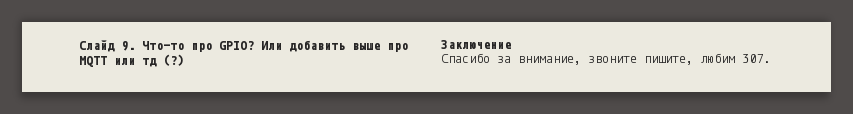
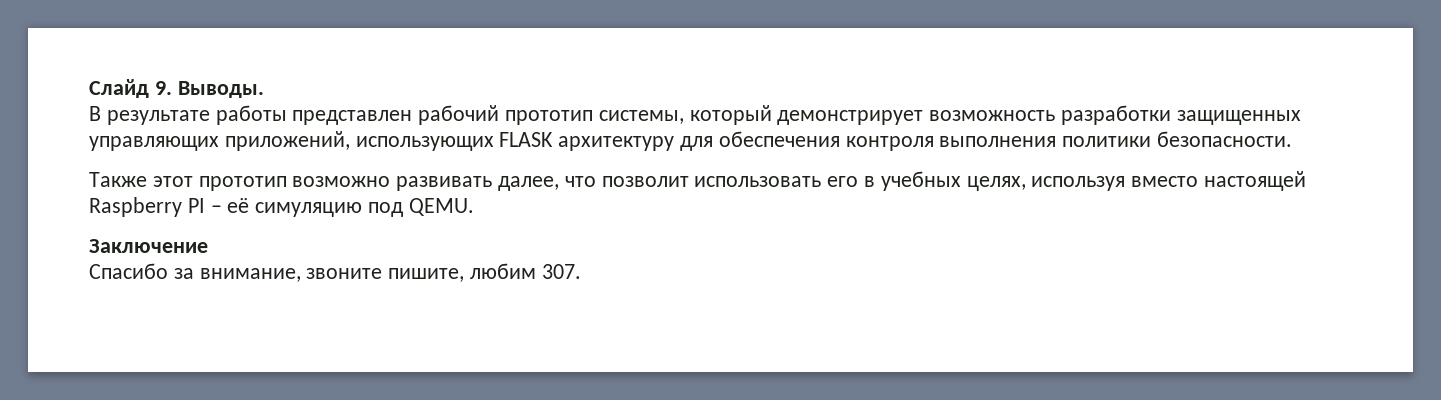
- Слайд 9. Что-то про GPIO? Или добавить выше про MQTT или тд (?)
+ Слайд 9. Выводы.
+ В результате работы представлен рабочий прототип системы, который демонстрирует возможность разработки защищенных управляющих приложений, использующих FLASK архитектуру для обеспечения контроля выполнения политики безопасности.
+ Также этот прототип возможно развивать далее, что позволит использовать его в учебных целях, используя вместо настоящей Raspberry PI – её симуляцию под QEMU.

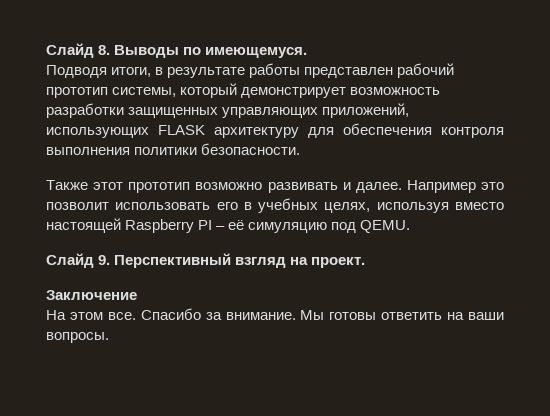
- Слайд 9. Выводы.
- В результате работы представлен рабочий прототип системы, который демонстрирует возможность разработки защищенных управляющих приложений, использующих FLASK архитектуру для обеспечения контроля выполнения политики безопасности.
+ Слайд 8. Выводы по имеющемуся.
+ Подводя итоги, в результате работы представлен рабочий прототип системы, который демонстрирует возможность разработки защищенных управляющих приложений, использующих FLASK архитектуру для обеспечения контроля выполнения политики безопасности.
- Также этот прототип возможно развивать далее, что позволит использовать его в учебных целях, используя вместо настоящей Raspberry PI – её симуляцию под QEMU.
+ Также этот прототип возможно развивать и далее. Например это позволит использовать его в учебных целях, используя вместо настоящей Raspberry PI – её симуляцию под QEMU.
+ Слайд 9. Перспективный взгляд на проект.
  Заключение
- Спасибо за внимание, звоните пишите, любим 307.
+ На этом все. Спасибо за внимание. Мы готовы ответить на ваши вопросы.

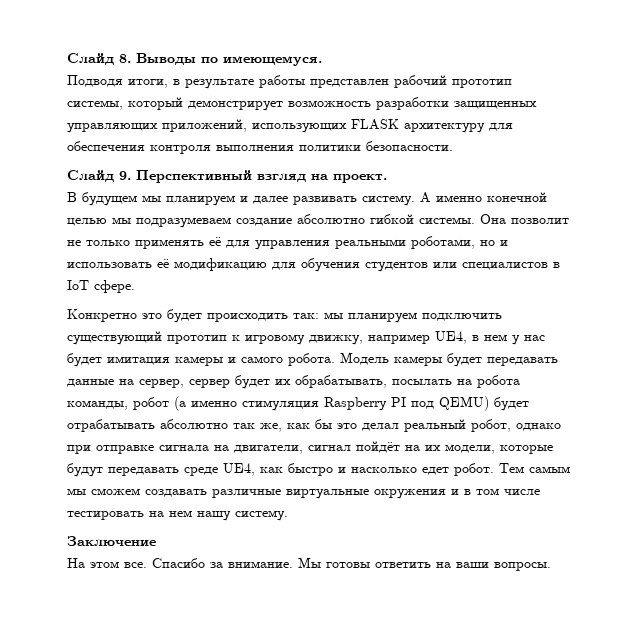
- Также этот прототип возможно развивать и далее. Например это позволит использовать его в учебных целях, используя вместо настоящей Raspberry PI – её симуляцию под QEMU.
+ В будущем мы планируем и далее развивать систему. А именно конечной целью мы подразумеваем создание абсолютно гибкой системы. Она позволит не только применять её для управления реальными роботами, но и использовать её модификацию для обучения студентов или специалистов в IoT сфере.
+ Конкретно это будет происходить так: мы планируем подключить существующий прототип к игровому движку, например UE4, в нем у нас будет имитация камеры и самого робота. Модель камеры будет передавать данные на сервер, сервер будет их обрабатывать, посылать на робота команды, робот (а именно стимуляция Raspberry PI под QEMU) будет отрабатывать абсолютно так же, как бы это делал реальный робот, однако при отправке сигнала на двигатели, сигнал пойдёт на их модели, которые будут передавать среде UE4, как быстро и насколько едет робот. Тем самым мы сможем создавать различные виртуальные окружения и в том числе тестировать на нем нашу систему.

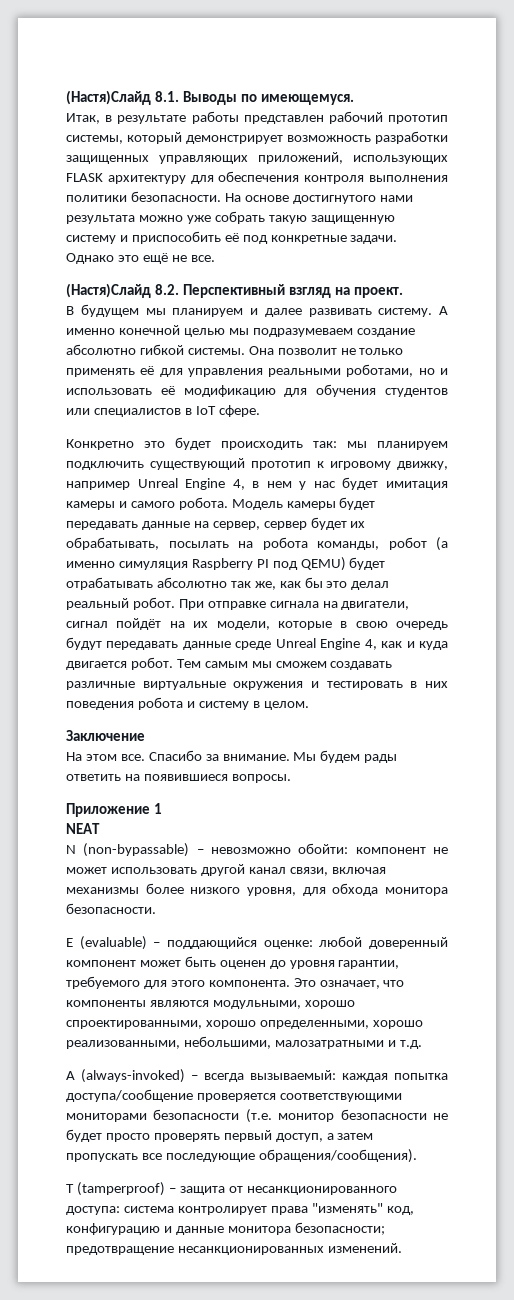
- Слайд 8. Выводы по имеющемуся.
+ (Настя)Слайд 8.1. Выводы по имеющемуся.
- Подводя итоги, в результате работы представлен рабочий прототип системы, который демонстрирует возможность разработки защищенных управляющих приложений, использующих FLASK архитектуру для обеспечения контроля выполнения политики безопасности.
- Слайд 9. Перспективный взгляд на проект.
+ Итак, в результате работы представлен рабочий прототип системы, который демонстрирует возможность разработки защищенных управляющих приложений, использующих FLASK архитектуру для обеспечения контроля выполнения политики безопасности. На основе достигнутого нами результата можно уже собрать такую защищенную систему и приспособить её под конкретные задачи. Однако это ещё не все.
+ (Настя)Слайд 8.2. Перспективный взгляд на проект.
- Конкретно это будет происходить так: мы планируем подключить существующий прототип к игровому движку, например UE4, в нем у нас будет имитация камеры и самого робота.
+ Конкретно это будет происходить так: мы планируем подключить существующий прототип к игровому движку, например Unreal Engine 4, в нем у нас будет имитация камеры и самого робота.
- Модель камеры будет передавать данные на сервер, сервер будет их обрабатывать, посылать на робота команды, робот (а именно стимуляция Raspberry PI под QEMU) будет отрабатывать абсолютно так же, как бы это делал реальный робот, однако при отправке сигнала на двигатели, сигнал пойдёт на их модели, которые будут передавать среде UE4, как быстро и насколько едет робот.
+ Модель камеры будет передавать данные на сервер, сервер будет их обрабатывать, посылать на робота команды, робот (а именно симуляция Raspberry PI под QEMU) будет отрабатывать абсолютно так же, как бы это делал реальный робот. При отправке сигнала на двигатели, сигнал пойдёт на их модели, которые в свою очередь будут передавать данные среде Unreal Engine 4, как и куда двигается робот.
- Тем самым мы сможем создавать различные виртуальные окружения и в том числе тестировать на нем нашу систему.
+ Тем самым мы сможем создавать различные виртуальные окружения и тестировать в них поведения робота и систему в целом.
- Мы готовы ответить на ваши вопросы.
+ Мы будем рады ответить на появившиеся вопросы.
+ Приложение 1
+ NEAT
+ N (non-bypassable) – невозможно обойти: компонент не может использовать другой канал связи, включая механизмы более низкого уровня, для обхода монитора безопасности.
+ E (evaluable) – поддающийся оценке: любой доверенный компонент может быть оценен до уровня гарантии, требуемого для этого компонента. Это означает, что компоненты являются модульными, хорошо спроектированными, хорошо определенными, хорошо реализованными, небольшими, малозатратными и т.д.
+ A (always-invoked) – всегда вызываемый: каждая попытка доступа/сообщение проверяется соответствующими мониторами безопасности (т.е. монитор безопасности не будет просто проверять первый доступ, а затем пропускать все последующие обращения/сообщения).
+ T (tamperproof) – защита от несанкционированного доступа: система контролирует права "изменять" код, конфигурацию и данные монитора безопасности; предотвращение несанкционированных изменений.

